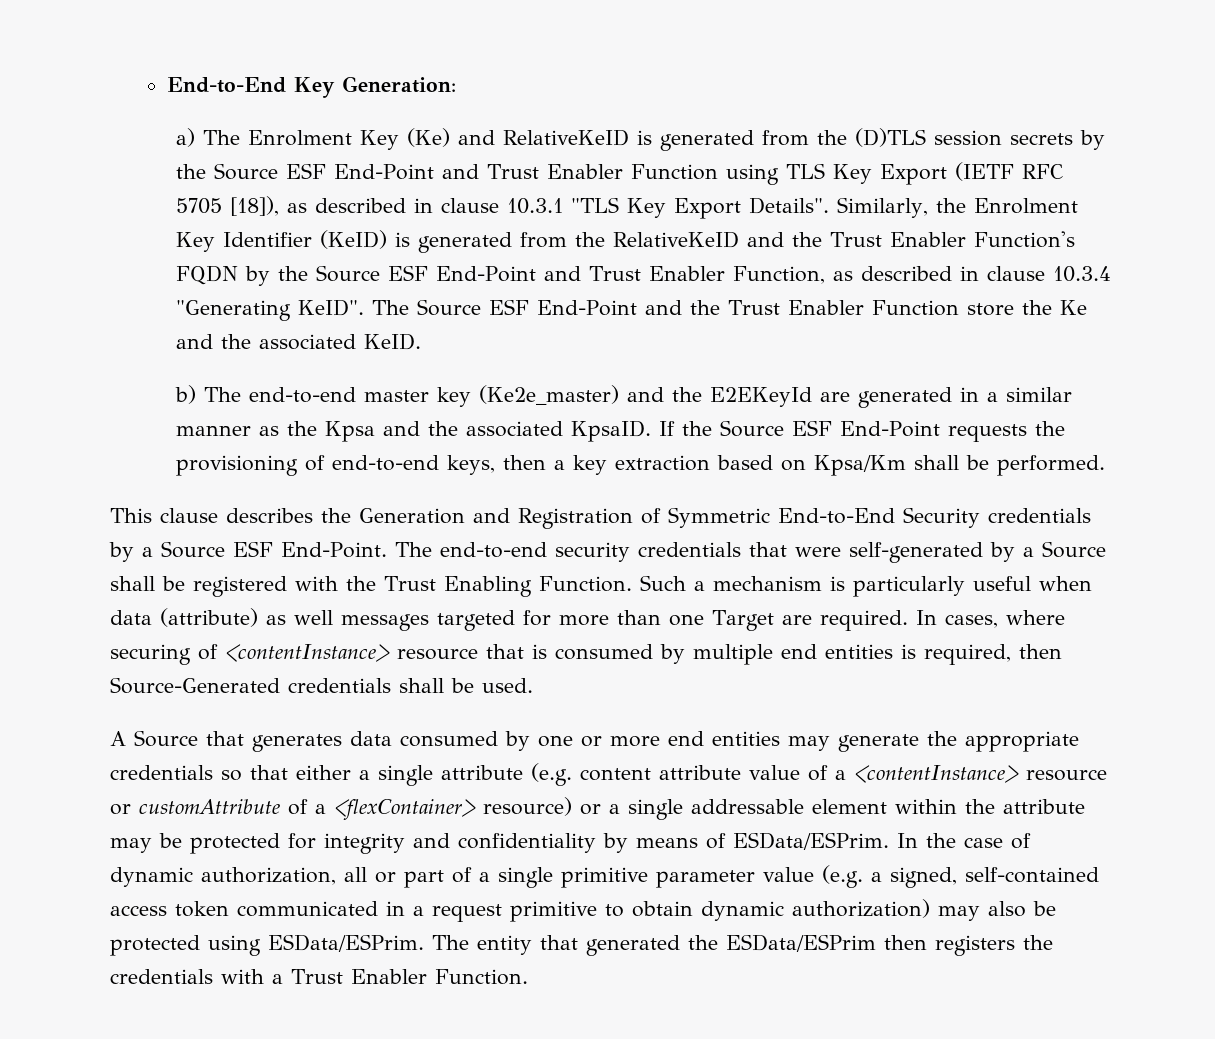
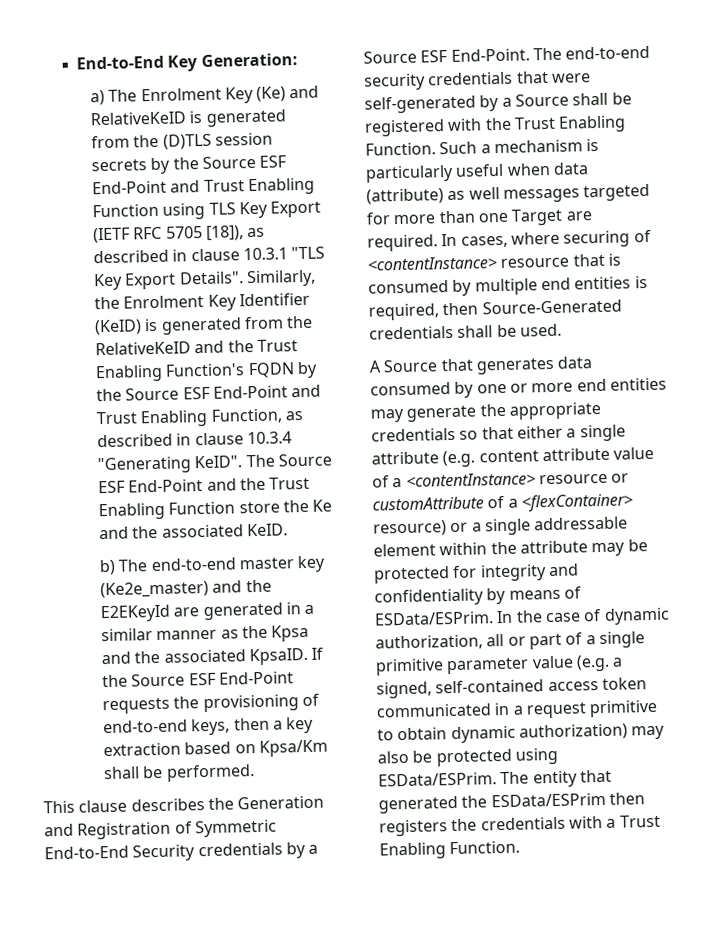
- a) The Enrolment Key (Ke) and RelativeKeID is generated from the (D)TLS session secrets by the Source ESF End-Point and Trust Enabler Function using TLS Key Export (IETF RFC 5705 [18]), as described in clause 10.3.1 "TLS Key Export Details".
+ a) The Enrolment Key (Ke) and RelativeKeID is generated from the (D)TLS session secrets by the Source ESF End-Point and Trust Enabling Function using TLS Key Export (IETF RFC 5705 [18]), as described in clause 10.3.1 "TLS Key Export Details".
- Similarly, the Enrolment Key Identifier (KeID) is generated from the RelativeKeID and the Trust Enabler Function's FQDN by the Source ESF End-Point and Trust Enabler Function, as described in clause 10.3.4 "Generating KeID".
+ Similarly, the Enrolment Key Identifier (KeID) is generated from the RelativeKeID and the Trust Enabling Function's FQDN by the Source ESF End-Point and Trust Enabling Function, as described in clause 10.3.4 "Generating KeID".
- The Source ESF End-Point and the Trust Enabler Function store the Ke and the associated KeID.
+ The Source ESF End-Point and the Trust Enabling Function store the Ke and the associated KeID.
- The entity that generated the ESData/ESPrim then registers the credentials with a Trust Enabler Function.
+ The entity that generated the ESData/ESPrim then registers the credentials with a Trust Enabling Function.

